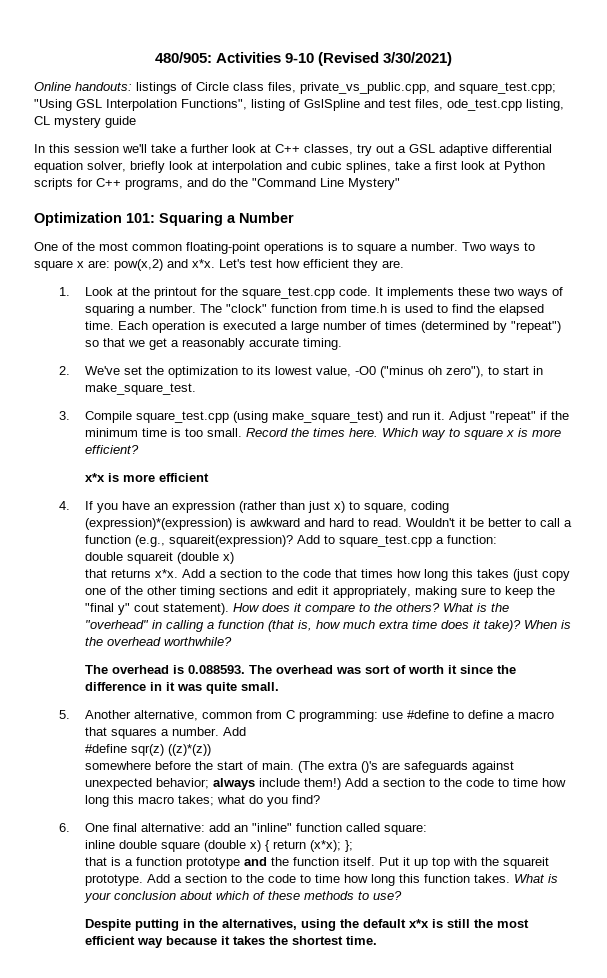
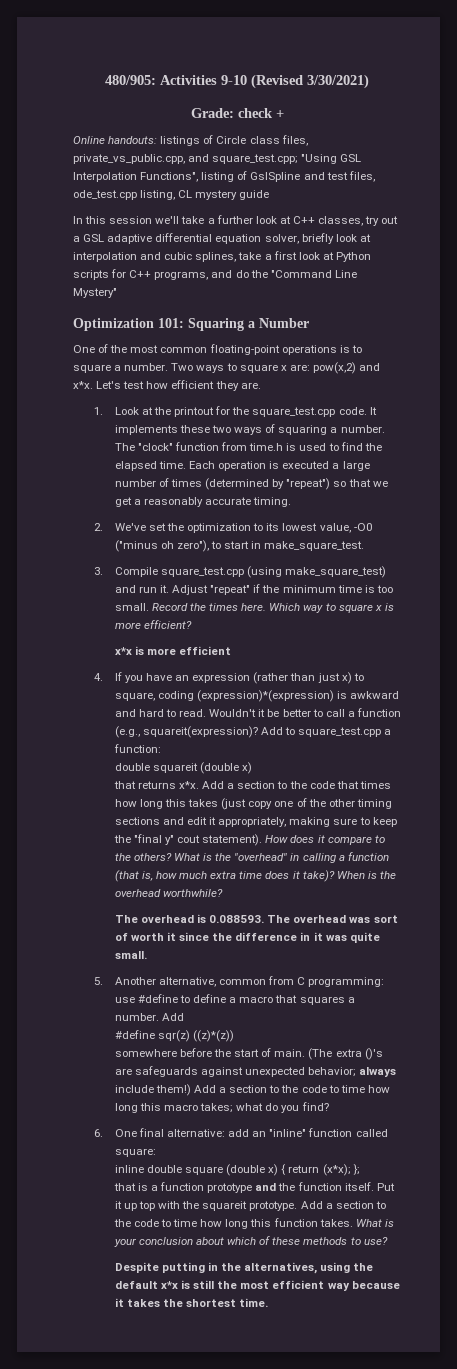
+ Grade: check +

